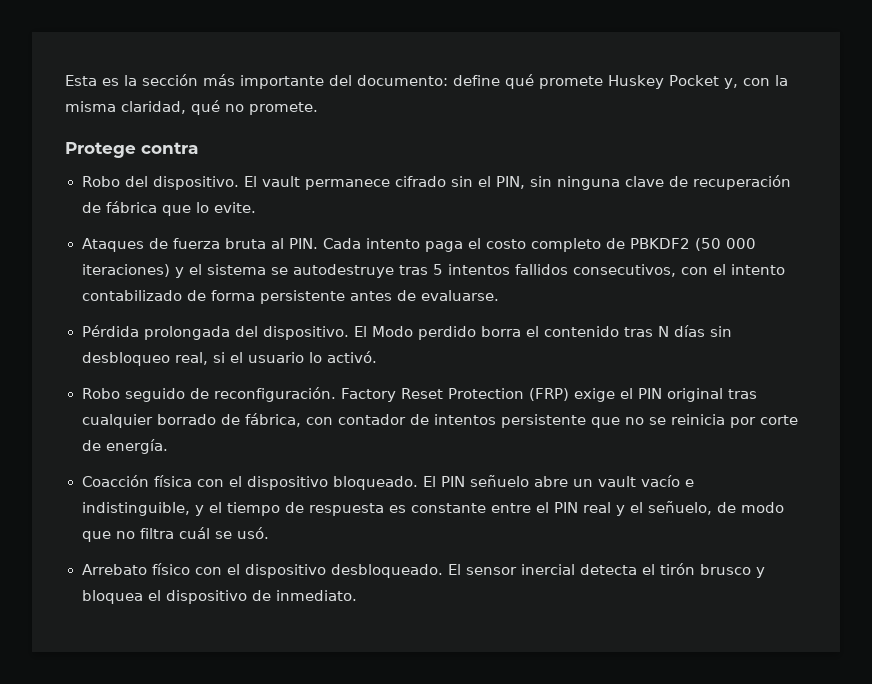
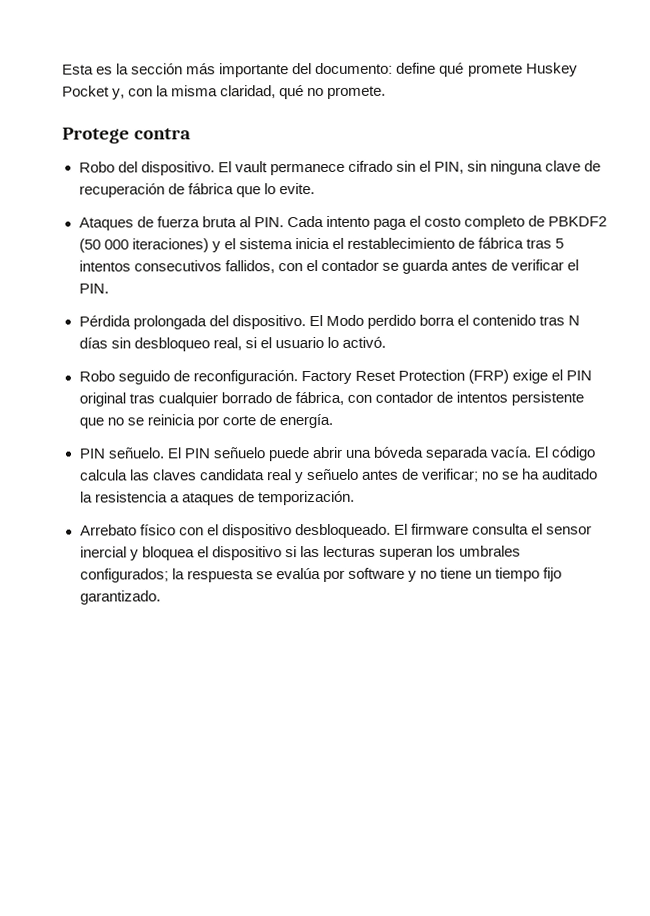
- Ataques de fuerza bruta al PIN. Cada intento paga el costo completo de PBKDF2 (50 000 iteraciones) y el sistema se autodestruye tras 5 intentos fallidos consecutivos, con el intento contabilizado de forma persistente antes de evaluarse.
+ Ataques de fuerza bruta al PIN. Cada intento paga el costo completo de PBKDF2 (50 000 iteraciones) y el sistema inicia el restablecimiento de fábrica tras 5 intentos consecutivos fallidos, con el contador se guarda antes de verificar el PIN.
- Coacción física con el dispositivo bloqueado. El PIN señuelo abre un vault vacío e indistinguible, y el tiempo de respuesta es constante entre el PIN real y el señuelo, de modo que no filtra cuál se usó.
+ PIN señuelo. El PIN señuelo puede abrir una bóveda separada vacía. El código calcula las claves candidata real y señuelo antes de verificar; no se ha auditado la resistencia a ataques de temporización.
- El sensor inercial detecta el tirón brusco y bloquea el dispositivo de inmediato.
+ El firmware consulta el sensor inercial y bloquea el dispositivo si las lecturas superan los umbrales configurados; la respuesta se evalúa por software y no tiene un tiempo fijo garantizado.

